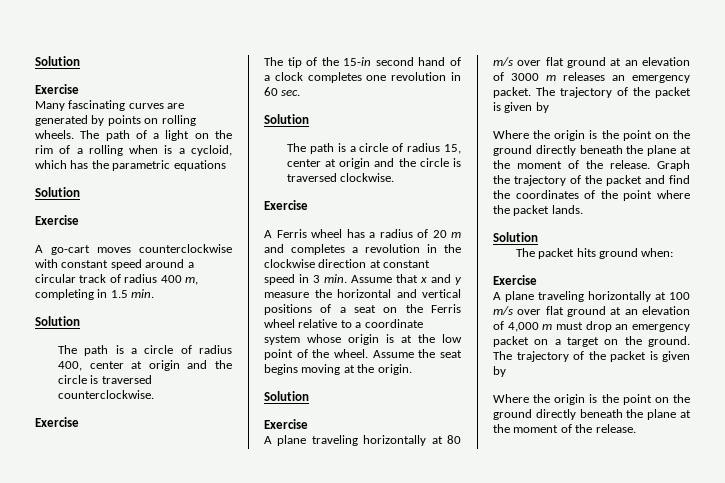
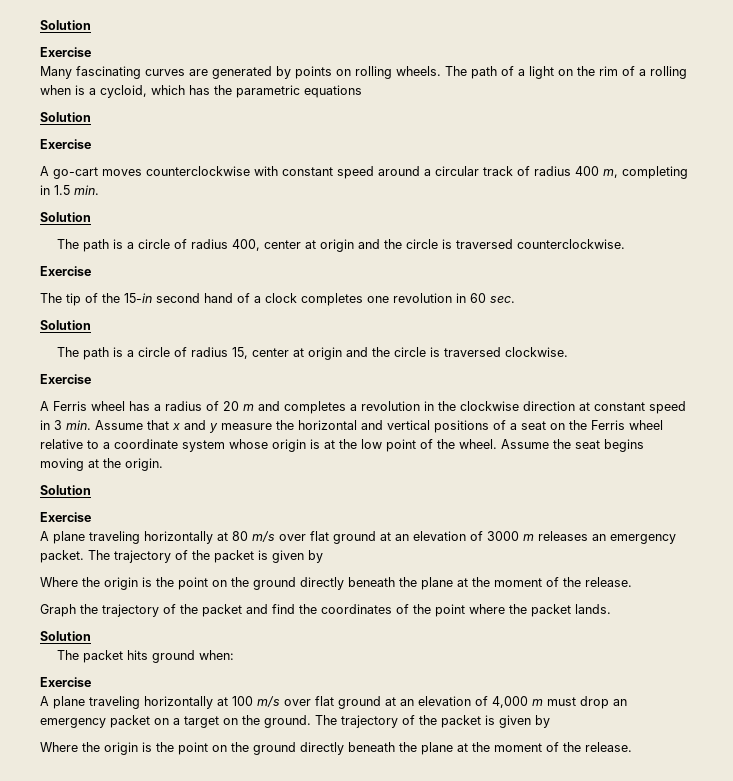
  A plane traveling horizontally at 80 m/s over flat ground at an elevation of 3000 m releases an emergency packet. The trajectory of the packet is given by
- Where the origin is the point on the ground directly beneath the plane at the moment of the release. Graph the trajectory of the packet and find the coordinates of the point where the packet lands.
+ Where the origin is the point on the ground directly beneath the plane at the moment of the release.
+ Graph the trajectory of the packet and find the coordinates of the point where the packet lands.

